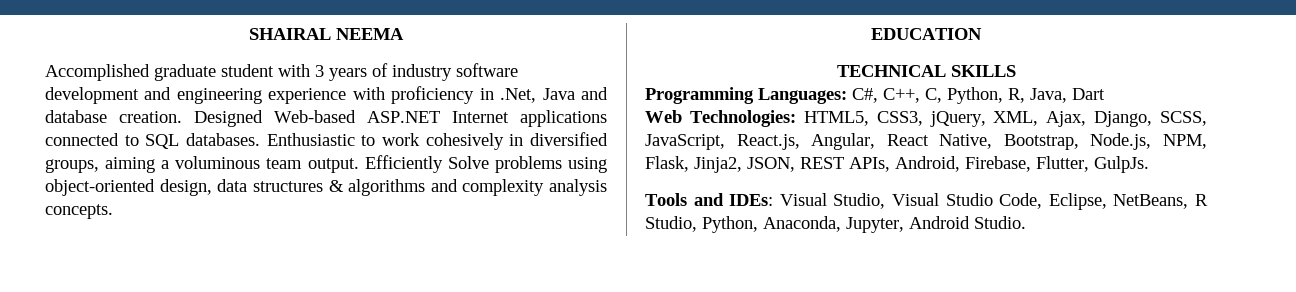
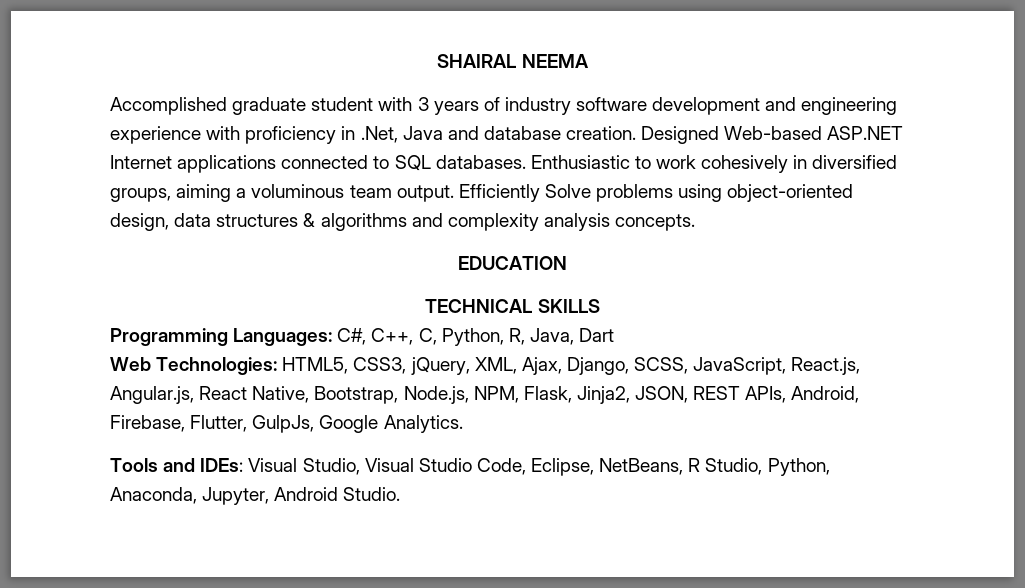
- Web Technologies: HTML5, CSS3, jQuery, XML, Ajax, Django, SCSS, JavaScript, React.js, Angular, React Native, Bootstrap, Node.js, NPM, Flask, Jinja2, JSON, REST APIs, Android, Firebase, Flutter, GulpJs.
+ Web Technologies: HTML5, CSS3, jQuery, XML, Ajax, Django, SCSS, JavaScript, React.js, Angular.js, React Native, Bootstrap, Node.js, NPM, Flask, Jinja2, JSON, REST APIs, Android, Firebase, Flutter, GulpJs, Google Analytics.

